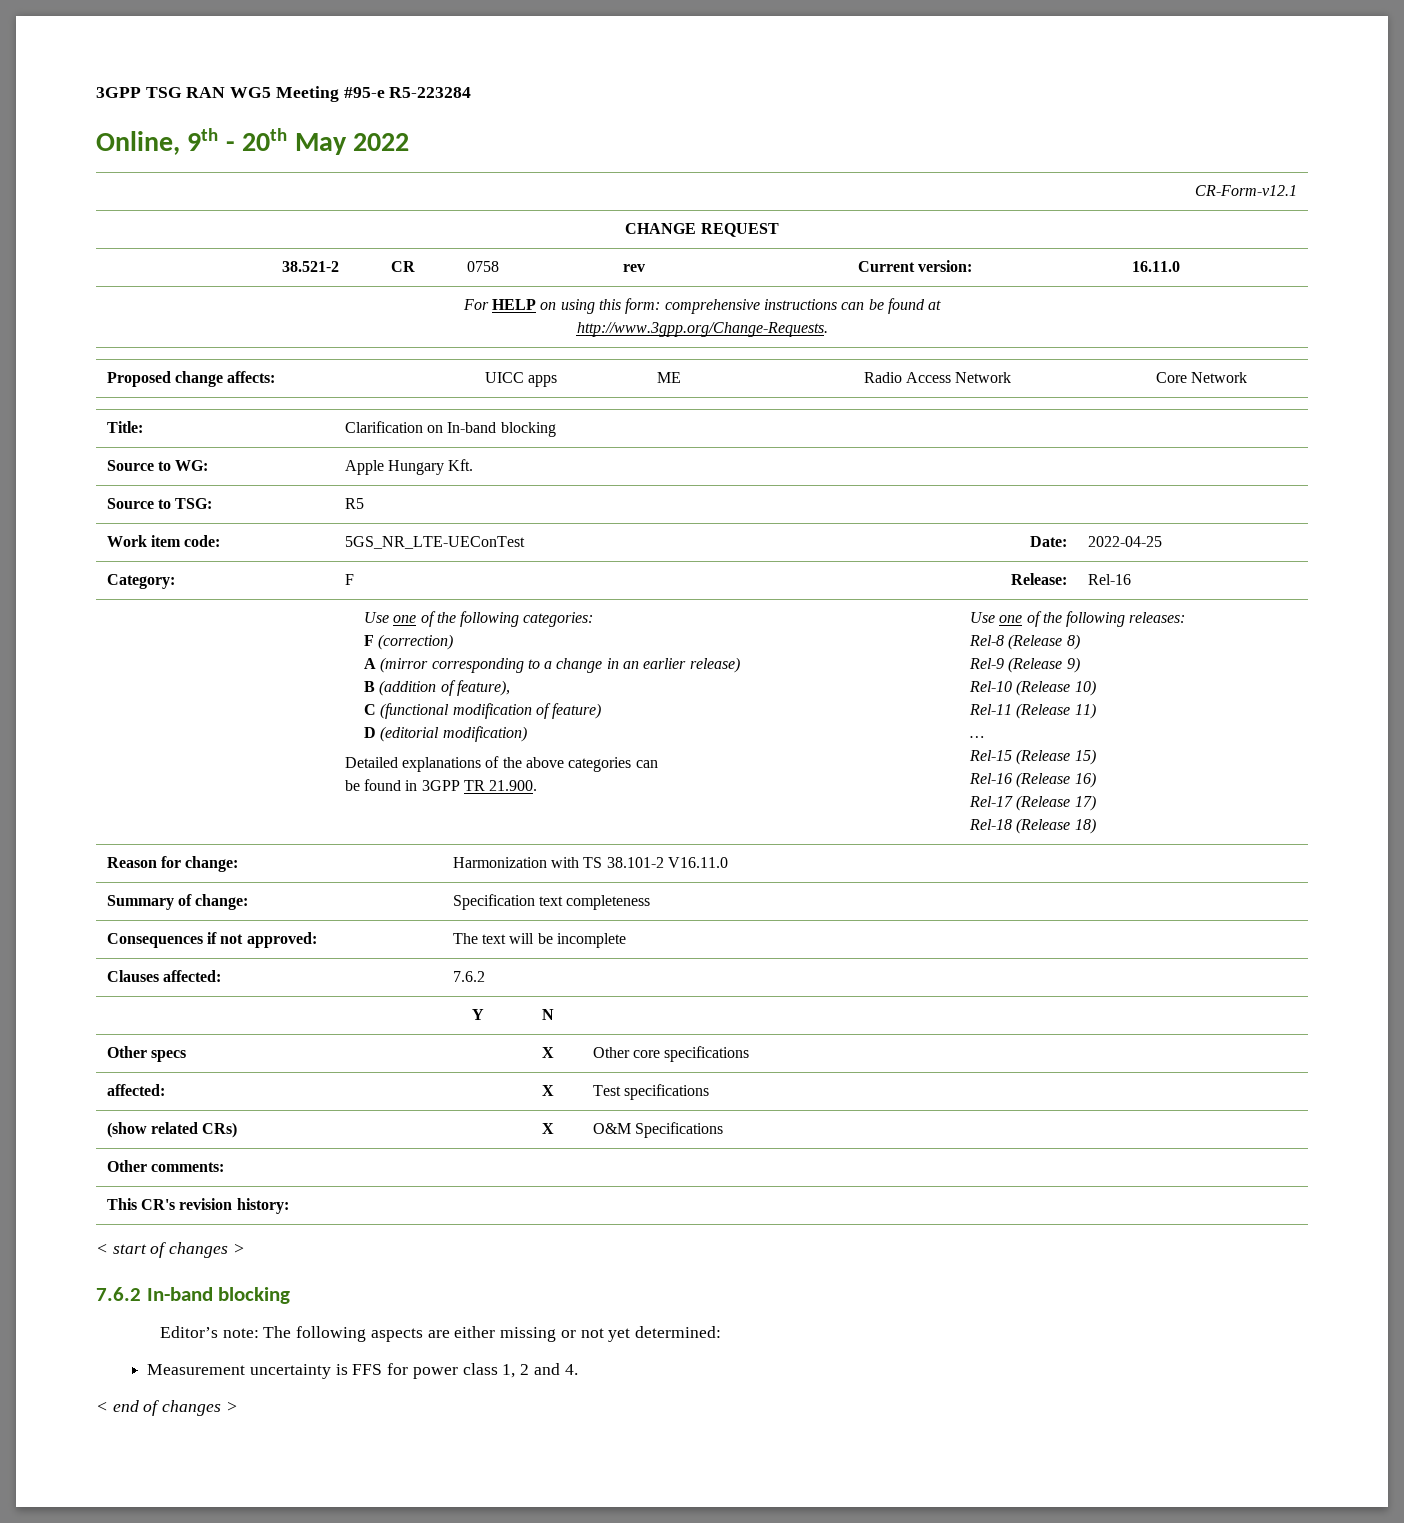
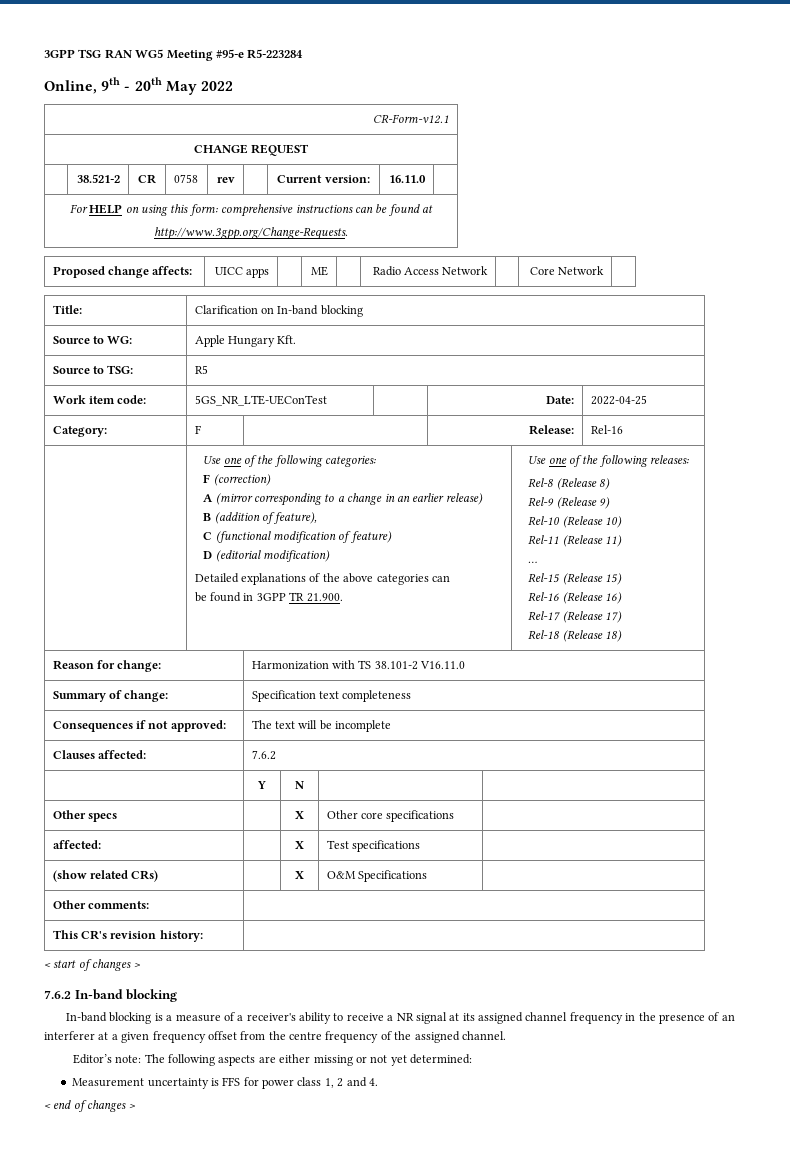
+ In-band blocking is a measure of a receiver's ability to receive a NR signal at its assigned channel frequency in the presence of an interferer at a given frequency offset from the centre frequency of the assigned channel.

